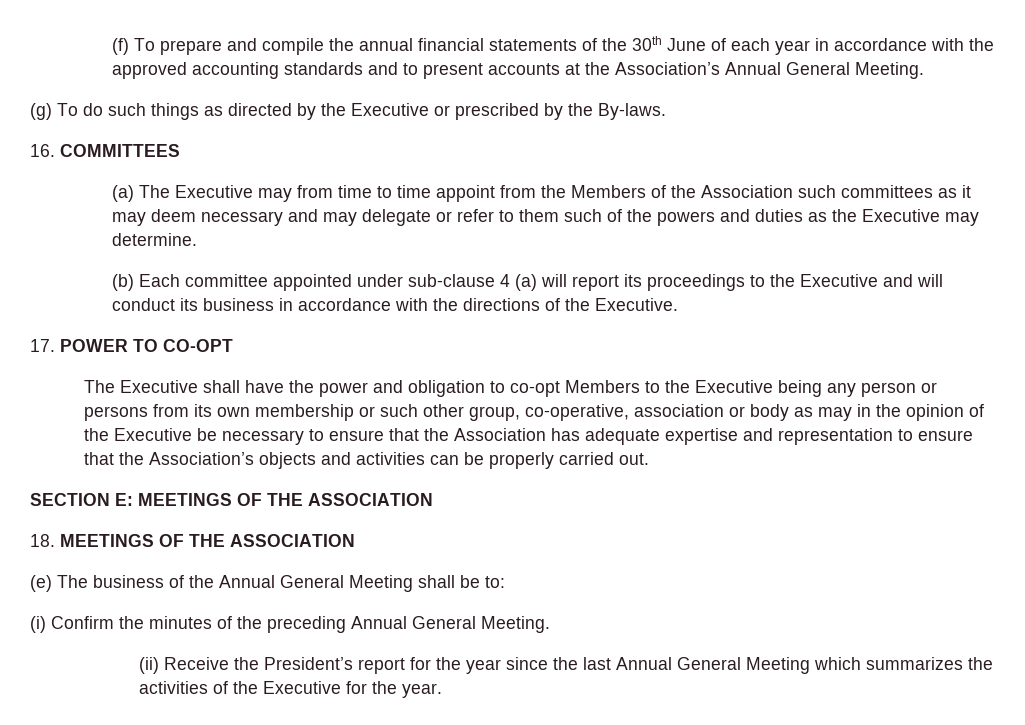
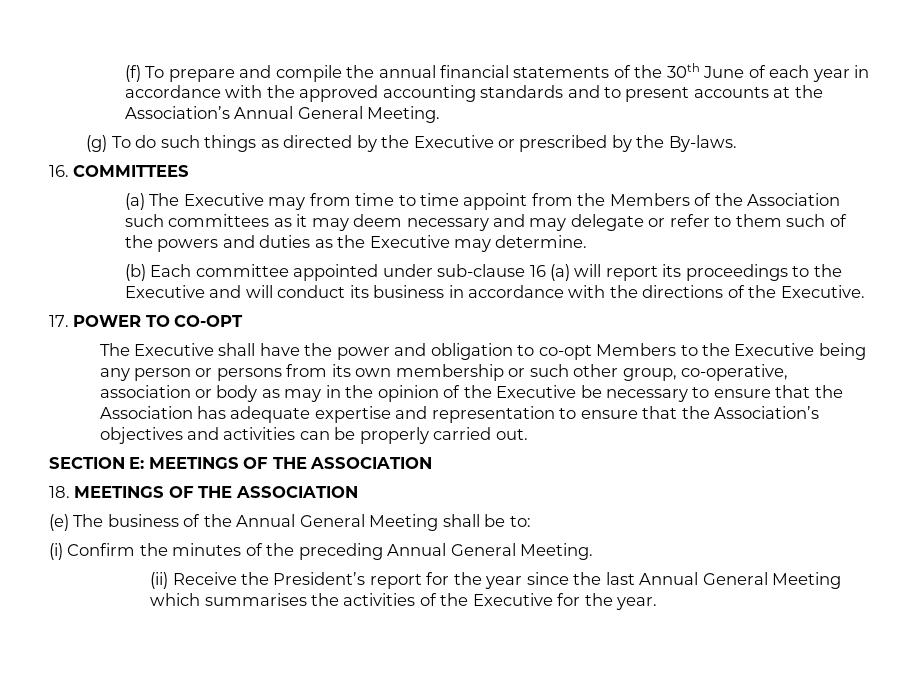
- (b) Each committee appointed under sub-clause 4 (a) will report its proceedings to the Executive and will conduct its business in accordance with the directions of the Executive.
+ (b) Each committee appointed under sub-clause 16 (a) will report its proceedings to the Executive and will conduct its business in accordance with the directions of the Executive.
- The Executive shall have the power and obligation to co-opt Members to the Executive being any person or persons from its own membership or such other group, co-operative, association or body as may in the opinion of the Executive be necessary to ensure that the Association has adequate expertise and representation to ensure that the Association’s objects and activities can be properly carried out.
+ The Executive shall have the power and obligation to co-opt Members to the Executive being any person or persons from its own membership or such other group, co-operative, association or body as may in the opinion of the Executive be necessary to ensure that the Association has adequate expertise and representation to ensure that the Association’s objectives and activities can be properly carried out.
- (ii) Receive the President’s report for the year since the last Annual General Meeting which summarizes the activities of the Executive for the year.
+ (ii) Receive the President’s report for the year since the last Annual General Meeting which summarises the activities of the Executive for the year.

